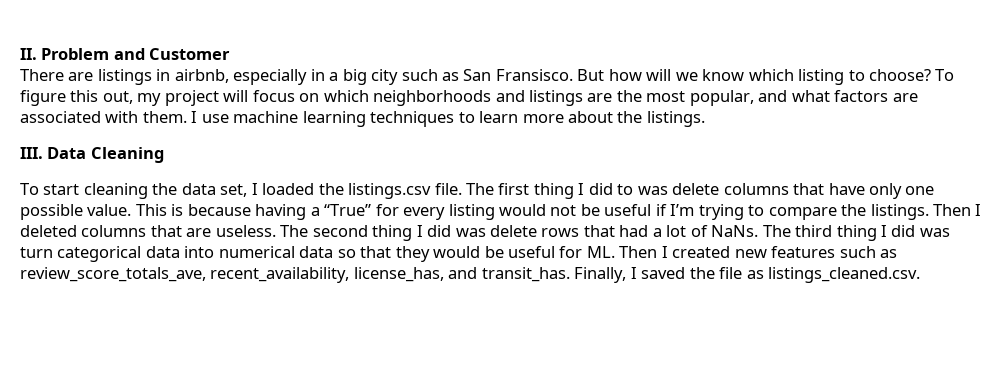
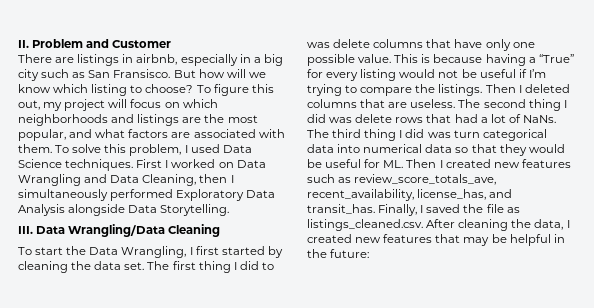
- I use machine learning techniques to learn more about the listings.
+ To solve this problem, I used Data Science techniques. First I worked on Data Wrangling and Data Cleaning, then I simultaneously performed Exploratory Data Analysis alongside Data Storytelling.
- III. Data Cleaning
+ III. Data Wrangling/Data Cleaning
- To start cleaning the data set, I loaded the listings.csv file.
+ To start the Data Wrangling, I first started by cleaning the data set.
- Finally, I saved the file as listings_cleaned.csv.
+ Finally, I saved the file as listings_cleaned.csv. After cleaning the data, I created new features that may be helpful in the future:

